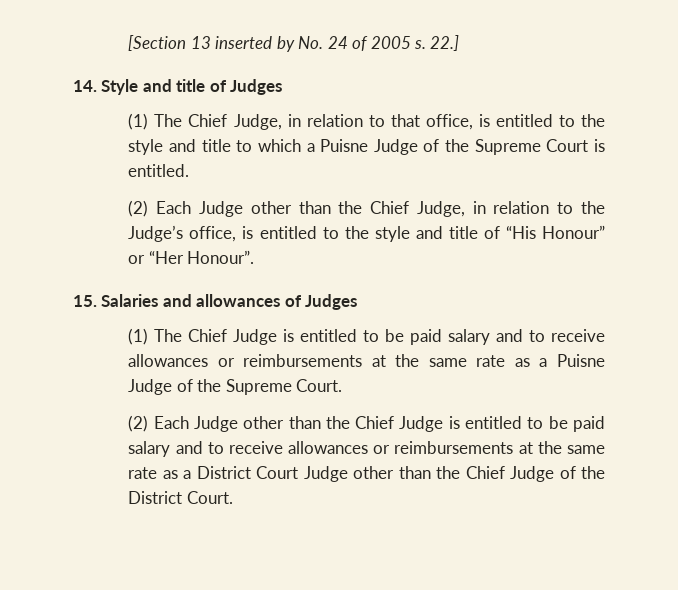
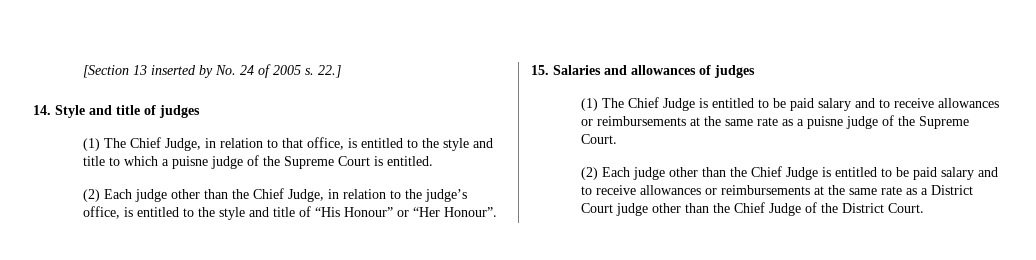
- 14. Style and title of Judges
+ 14. Style and title of judges
- (1) The Chief Judge, in relation to that office, is entitled to the style and title to which a Puisne Judge of the Supreme Court is entitled.
+ (1) The Chief Judge, in relation to that office, is entitled to the style and title to which a puisne judge of the Supreme Court is entitled.
- (2) Each Judge other than the Chief Judge, in relation to the Judge’s office, is entitled to the style and title of “His Honour” or “Her Honour”.
+ (2) Each judge other than the Chief Judge, in relation to the judge’s office, is entitled to the style and title of “His Honour” or “Her Honour”.
- 15. Salaries and allowances of Judges
+ 15. Salaries and allowances of judges
- (1) The Chief Judge is entitled to be paid salary and to receive allowances or reimbursements at the same rate as a Puisne Judge of the Supreme Court.
+ (1) The Chief Judge is entitled to be paid salary and to receive allowances or reimbursements at the same rate as a puisne judge of the Supreme Court.
- (2) Each Judge other than the Chief Judge is entitled to be paid salary and to receive allowances or reimbursements at the same rate as a District Court Judge other than the Chief Judge of the District Court.
+ (2) Each judge other than the Chief Judge is entitled to be paid salary and to receive allowances or reimbursements at the same rate as a District Court judge other than the Chief Judge of the District Court.

